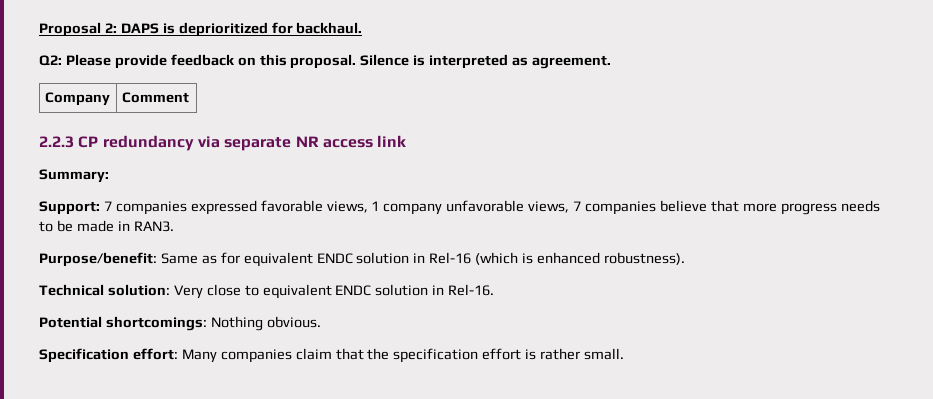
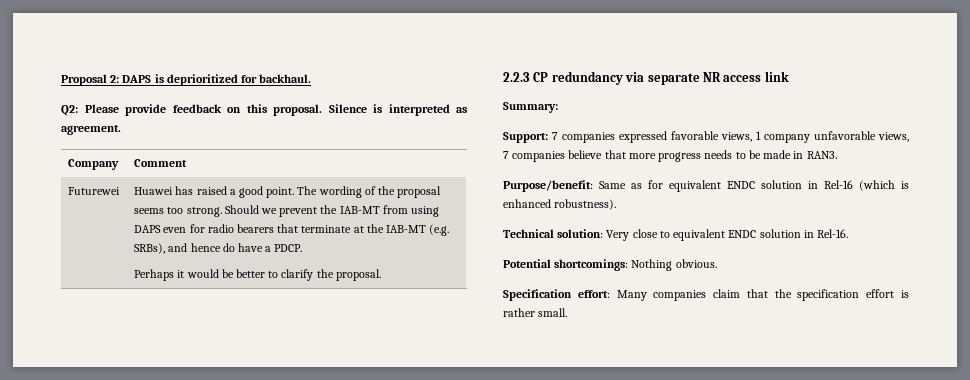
+ Futurewei | Huawei has raised a good point. The wording of the proposal seems too strong. Should we prevent the IAB-MT from using DAPS even for radio bearers that terminate at the IAB-MT (e.g. SRBs), and hence do have a PDCP.
+ Perhaps it would be better to clarify the proposal.

